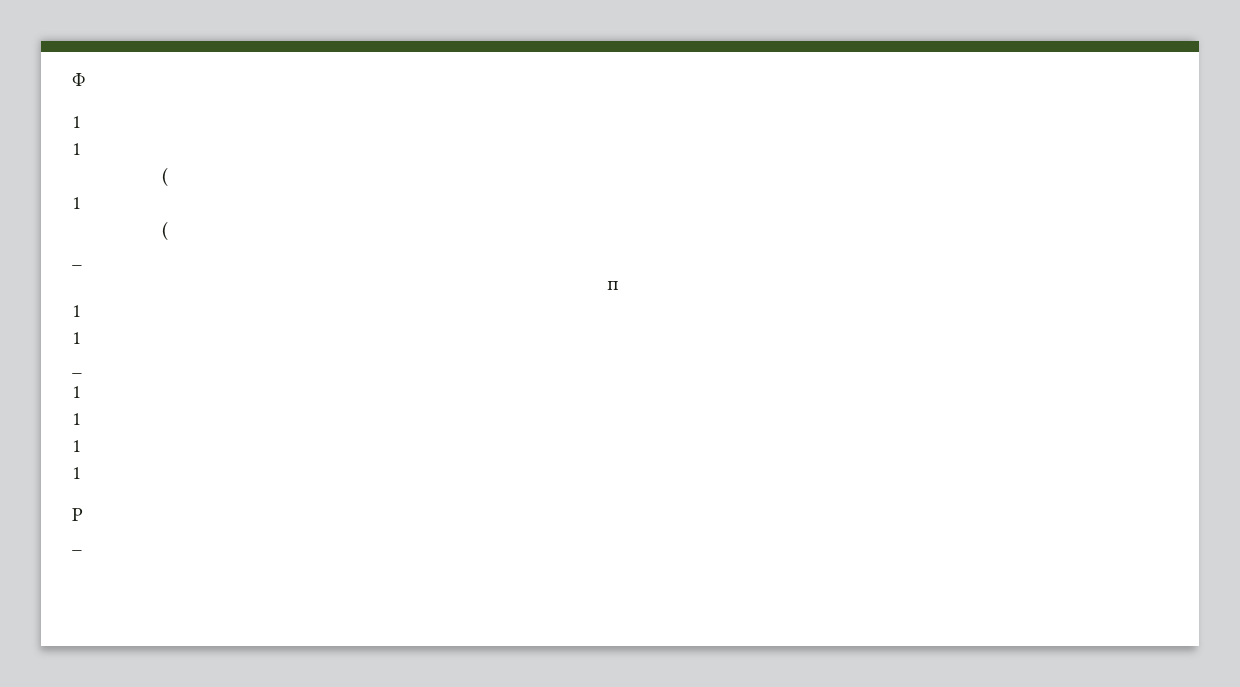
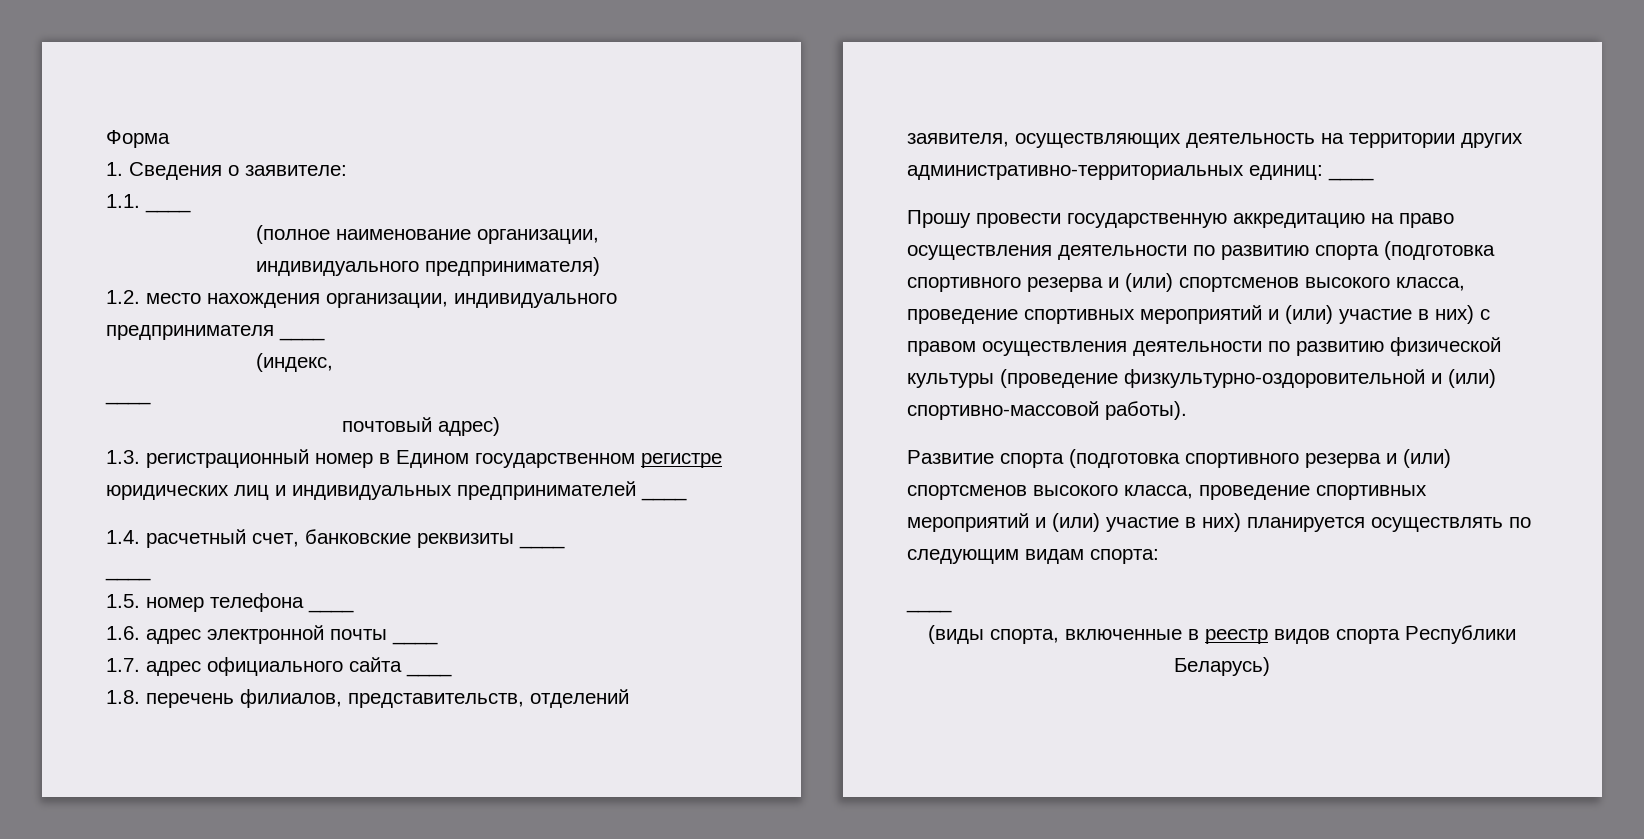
- Ф
- 1
- 1
- (
- 1
- (
- _
- п
- 1
- 1
- _
- 1
- 1
- 1
- 1
- Р
- _
+ Форма
+ 1. Сведения о заявителе:
+ 1.1. ____
+ (полное наименование организации, индивидуального предпринимателя)
+ 1.2. место нахождения организации, индивидуального предпринимателя ____
+ (индекс,
+ ____
+ почтовый адрес)
+ 1.3. регистрационный номер в Едином государственном регистре юридических лиц и индивидуальных предпринимателей ____
+ 1.4. расчетный счет, банковские реквизиты ____
+ ____
+ 1.5. номер телефона ____
+ 1.6. адрес электронной почты ____
+ 1.7. адрес официального сайта ____
+ 1.8. перечень филиалов, представительств, отделений заявителя, осуществляющих деятельность на территории других административно-территориальных единиц: ____
+ Прошу провести государственную аккредитацию на право осуществления деятельности по развитию спорта (подготовка спортивного резерва и (или) спортсменов высокого класса, проведение спортивных мероприятий и (или) участие в них) с правом осуществления деятельности по развитию физической культуры (проведение физкультурно-оздоровительной и (или) спортивно-массовой работы).
+ Развитие спорта (подготовка спортивного резерва и (или) спортсменов высокого класса, проведение спортивных мероприятий и (или) участие в них) планируется осуществлять по следующим видам спорта:
+ ____
+ (виды спорта, включенные в реестр видов спорта Республики Беларусь)

